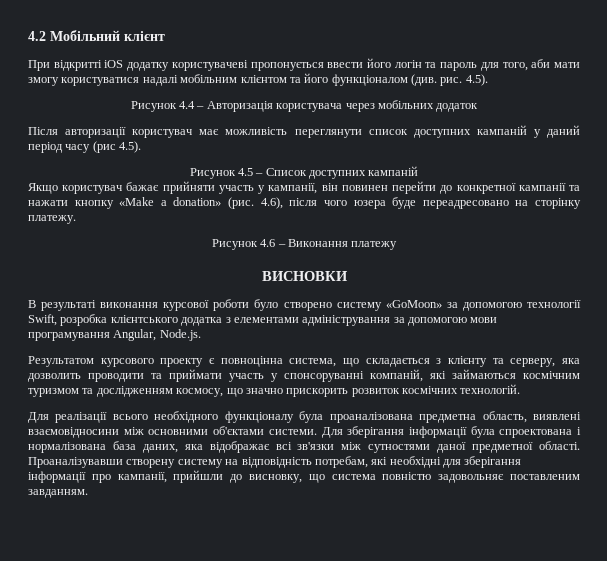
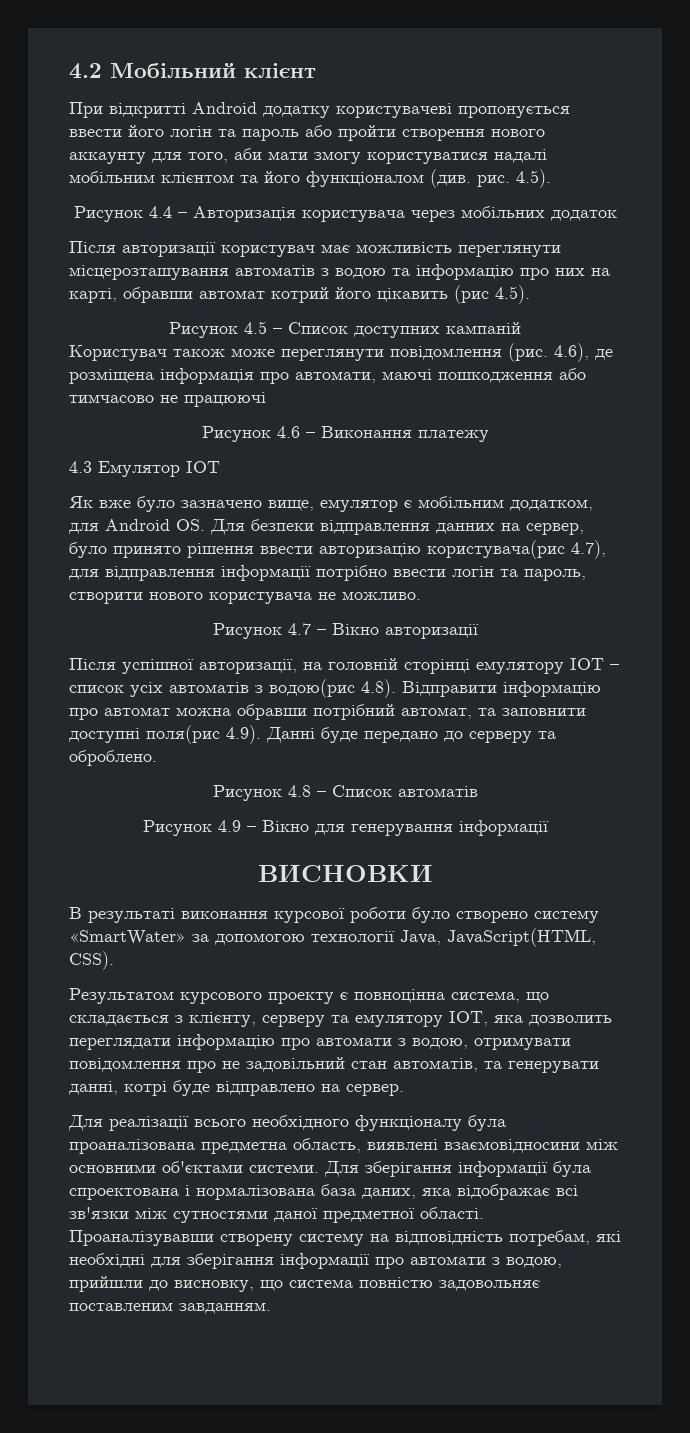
- При відкритті iOS додатку користувачеві пропонується ввести його логін та пароль для того, аби мати змогу користуватися надалі мобільним клієнтом та його функціоналом (див. рис.
+ При відкритті Android додатку користувачеві пропонується ввести його логін та пароль або пройти створення нового аккаунту для того, аби мати змогу користуватися надалі мобільним клієнтом та його функціоналом (див. рис.
- Після авторизації користувач має можливість переглянути список доступних кампаній у даний період часу (рис 4.5).
+ Після авторизації користувач має можливість переглянути місцерозташування автоматів з водою та інформацію про них на карті, обравши автомат котрий його цікавить (рис 4.5).
- Якщо користувач бажає прийняти участь у кампанії, він повинен перейти до конкретної кампанії та нажати кнопку «Make a donation» (рис. 4.6), після чого юзера буде переадресовано на сторінку платежу.
+ Користувач також може переглянути повідомлення (рис. 4.6), де розміщена інформація про автомати, маючі пошкодження або тимчасово не працюючі
+ 4.3 Емулятор IOT
+ Як вже було зазначено вище, емулятор є мобільним додатком, для Android OS. Для безпеки відправлення данних на сервер, було принято рішення ввести авторизацію користувача(рис 4.7), для відправлення інформації потрібно ввести логін та пароль, створити нового користувача не можливо.
+ Рисунок 4.7 – Вікно авторизації
+ Після успішної авторизації, на головній сторінці емулятору IOT – список усіх автоматів з водою(рис 4.8). Відправити інформацію про автомат можна обравши потрібний автомат, та заповнити доступні поля(рис 4.9). Данні буде передано до серверу та оброблено.
+ Рисунок 4.8 – Список автоматів
+ Рисунок 4.9 – Вікно для генерування інформації
- В результаті виконання курсової роботи було створено систему «GoMoon» за допомогою технології Swift, розробка клієнтського додатка з елементами адміністрування за допомогою мови програмування Angular, Node.js.
+ В результаті виконання курсової роботи було створено систему «SmartWater» за допомогою технології Java, JavaScript(HTML, CSS).
- Результатом курсового проекту є повноцінна система, що складається з клієнту та серверу, яка дозволить проводити та приймати участь у спонсоруванні компаній, які займаються космічним туризмом та дослідженням космосу, що значно прискорить розвиток космічних технологій.
+ Результатом курсового проекту є повноцінна система, що складається з клієнту, серверу та емулятору IOT, яка дозволить переглядати інформацію про автомати з водою, отримувати повідомлення про не задовільний стан автоматів, та генерувати данні, котрі буде відправлено на сервер.
- Проаналізувавши створену систему на відповідність потребам, які необхідні для зберігання інформації про кампанії, прийшли до висновку, що система повністю задовольняє поставленим завданням.
+ Проаналізувавши створену систему на відповідність потребам, які необхідні для зберігання інформації про автомати з водою, прийшли до висновку, що система повністю задовольняє поставленим завданням.

